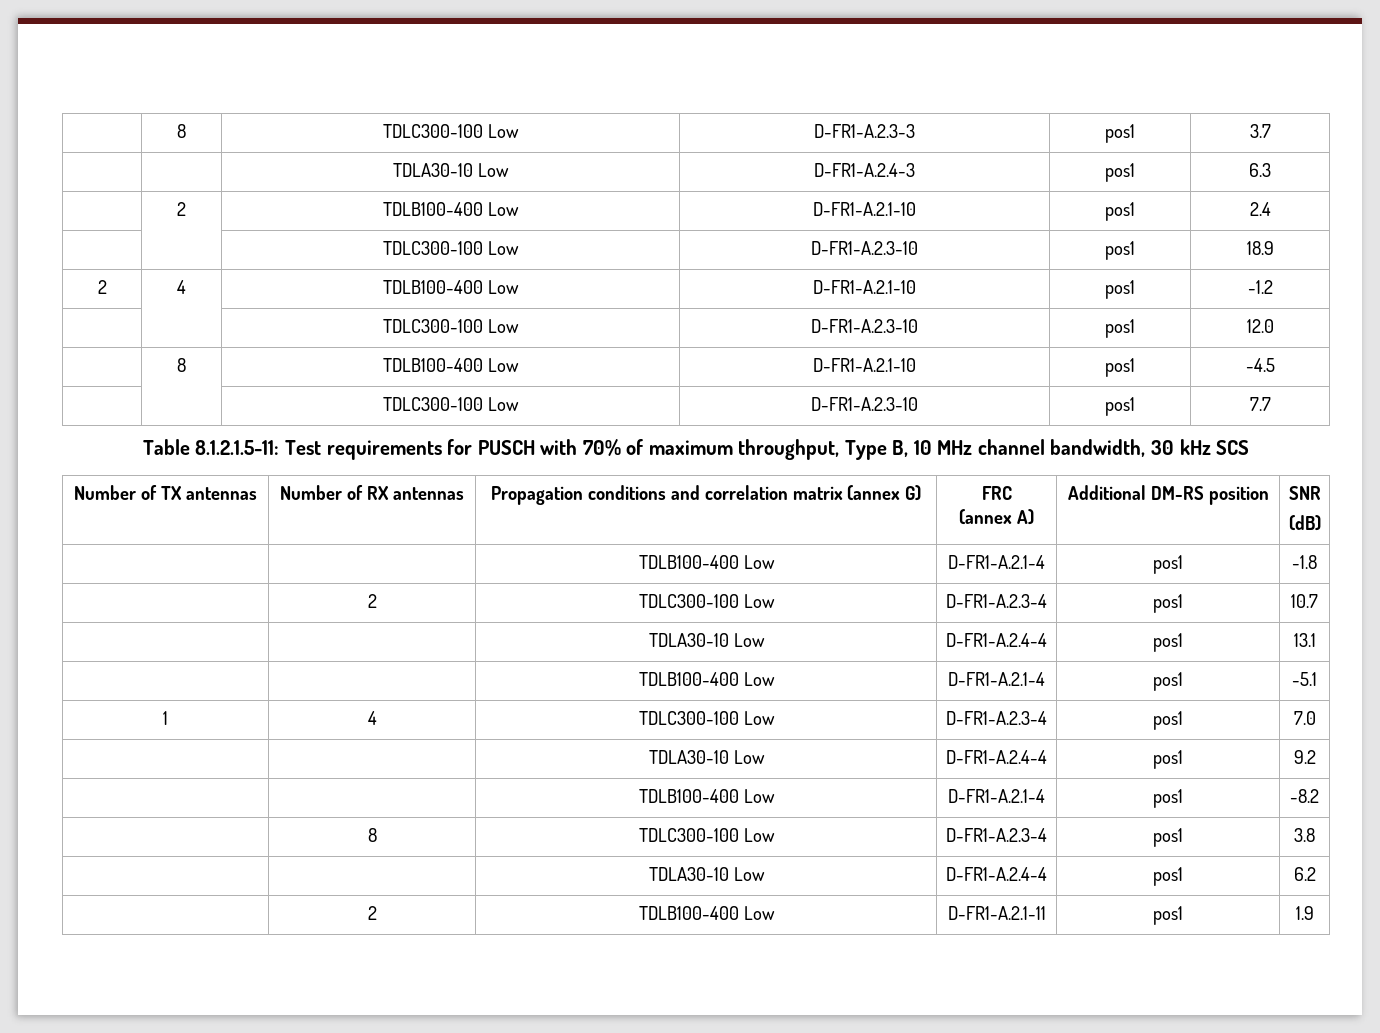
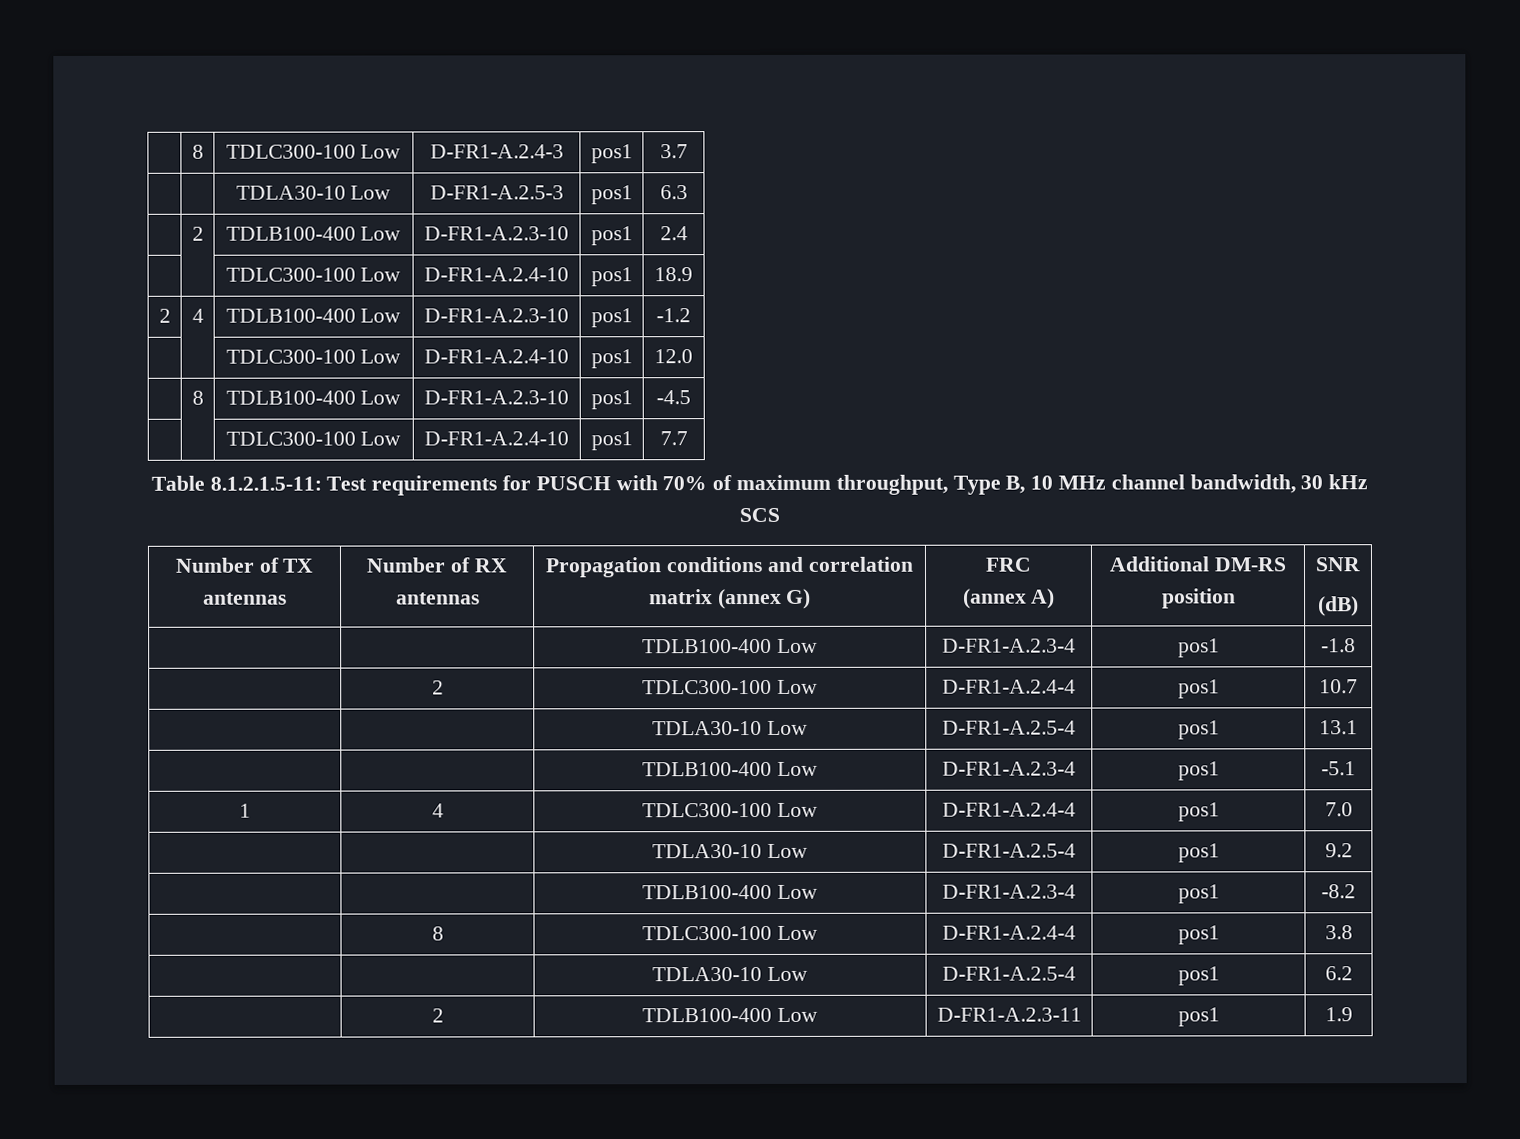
- | 8 | TDLC300-100 Low | D-FR1-A.2.3-3 | pos1 | 3.7
+ | 8 | TDLC300-100 Low | D-FR1-A.2.4-3 | pos1 | 3.7
- | | TDLA30-10 Low | D-FR1-A.2.4-3 | pos1 | 6.3
+ | | TDLA30-10 Low | D-FR1-A.2.5-3 | pos1 | 6.3
- | 2 | TDLB100-400 Low | D-FR1-A.2.1-10 | pos1 | 2.4
+ | 2 | TDLB100-400 Low | D-FR1-A.2.3-10 | pos1 | 2.4
- | | TDLC300-100 Low | D-FR1-A.2.3-10 | pos1 | 18.9
+ | | TDLC300-100 Low | D-FR1-A.2.4-10 | pos1 | 18.9
- 2 | 4 | TDLB100-400 Low | D-FR1-A.2.1-10 | pos1 | -1.2
+ 2 | 4 | TDLB100-400 Low | D-FR1-A.2.3-10 | pos1 | -1.2
- | | TDLC300-100 Low | D-FR1-A.2.3-10 | pos1 | 12.0
+ | | TDLC300-100 Low | D-FR1-A.2.4-10 | pos1 | 12.0
- | 8 | TDLB100-400 Low | D-FR1-A.2.1-10 | pos1 | -4.5
+ | 8 | TDLB100-400 Low | D-FR1-A.2.3-10 | pos1 | -4.5
- | | TDLC300-100 Low | D-FR1-A.2.3-10 | pos1 | 7.7
+ | | TDLC300-100 Low | D-FR1-A.2.4-10 | pos1 | 7.7
- | | TDLB100-400 Low | D-FR1-A.2.1-4 | pos1 | -1.8
+ | | TDLB100-400 Low | D-FR1-A.2.3-4 | pos1 | -1.8
- | 2 | TDLC300-100 Low | D-FR1-A.2.3-4 | pos1 | 10.7
+ | 2 | TDLC300-100 Low | D-FR1-A.2.4-4 | pos1 | 10.7
- | | TDLA30-10 Low | D-FR1-A.2.4-4 | pos1 | 13.1
+ | | TDLA30-10 Low | D-FR1-A.2.5-4 | pos1 | 13.1
- | | TDLB100-400 Low | D-FR1-A.2.1-4 | pos1 | -5.1
+ | | TDLB100-400 Low | D-FR1-A.2.3-4 | pos1 | -5.1
- 1 | 4 | TDLC300-100 Low | D-FR1-A.2.3-4 | pos1 | 7.0
+ 1 | 4 | TDLC300-100 Low | D-FR1-A.2.4-4 | pos1 | 7.0
- | | TDLA30-10 Low | D-FR1-A.2.4-4 | pos1 | 9.2
+ | | TDLA30-10 Low | D-FR1-A.2.5-4 | pos1 | 9.2
- | | TDLB100-400 Low | D-FR1-A.2.1-4 | pos1 | -8.2
+ | | TDLB100-400 Low | D-FR1-A.2.3-4 | pos1 | -8.2
- | 8 | TDLC300-100 Low | D-FR1-A.2.3-4 | pos1 | 3.8
+ | 8 | TDLC300-100 Low | D-FR1-A.2.4-4 | pos1 | 3.8
- | | TDLA30-10 Low | D-FR1-A.2.4-4 | pos1 | 6.2
+ | | TDLA30-10 Low | D-FR1-A.2.5-4 | pos1 | 6.2
- | 2 | TDLB100-400 Low | D-FR1-A.2.1-11 | pos1 | 1.9
+ | 2 | TDLB100-400 Low | D-FR1-A.2.3-11 | pos1 | 1.9

